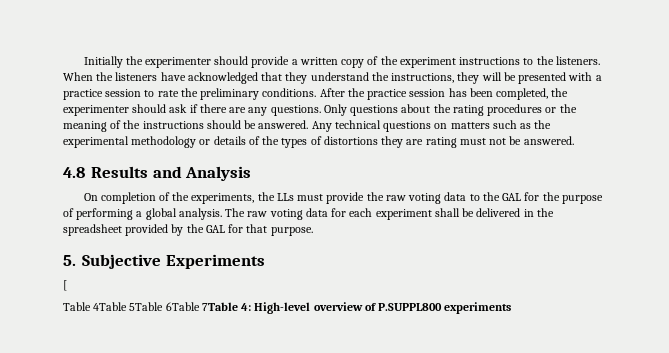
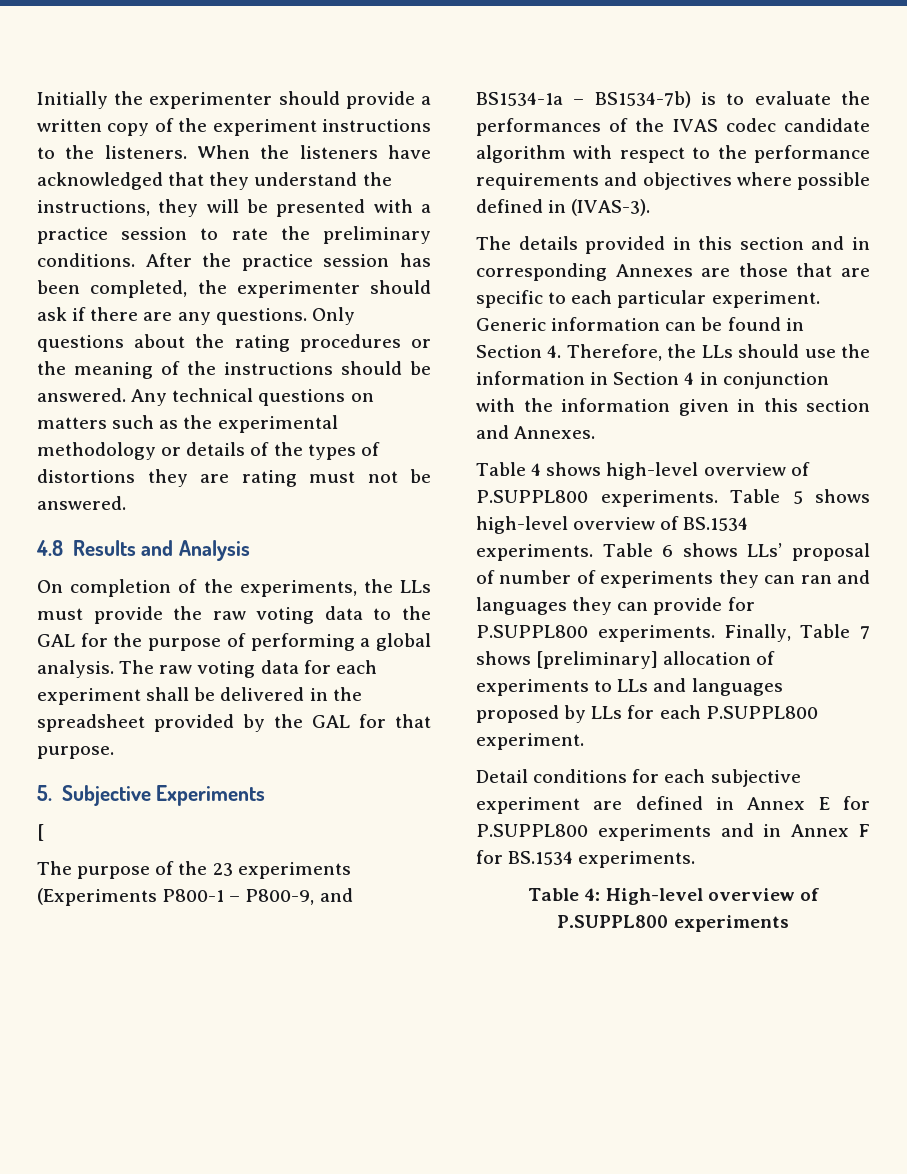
- Table 4Table 5Table 6Table 7Table 4: High-level overview of P.SUPPL800 experiments
+ The purpose of the 23 experiments (Experiments P800-1 – P800-9, and BS1534-1a – BS1534-7b) is to evaluate the performances of the IVAS codec candidate algorithm with respect to the performance requirements and objectives where possible defined in (IVAS-3).
+ The details provided in this section and in corresponding Annexes are those that are specific to each particular experiment. Generic information can be found in Section 4. Therefore, the LLs should use the information in Section 4 in conjunction with the information given in this section and Annexes.
+ Table 4 shows high-level overview of P.SUPPL800 experiments. Table 5 shows high-level overview of BS.1534 experiments. Table 6 shows LLs’ proposal of number of experiments they can ran and languages they can provide for P.SUPPL800 experiments. Finally, Table 7 shows [preliminary] allocation of experiments to LLs and languages proposed by LLs for each P.SUPPL800 experiment.
+ Detail conditions for each subjective experiment are defined in Annex E for P.SUPPL800 experiments and in Annex F for BS.1534 experiments.
+ Table 4: High-level overview of P.SUPPL800 experiments

